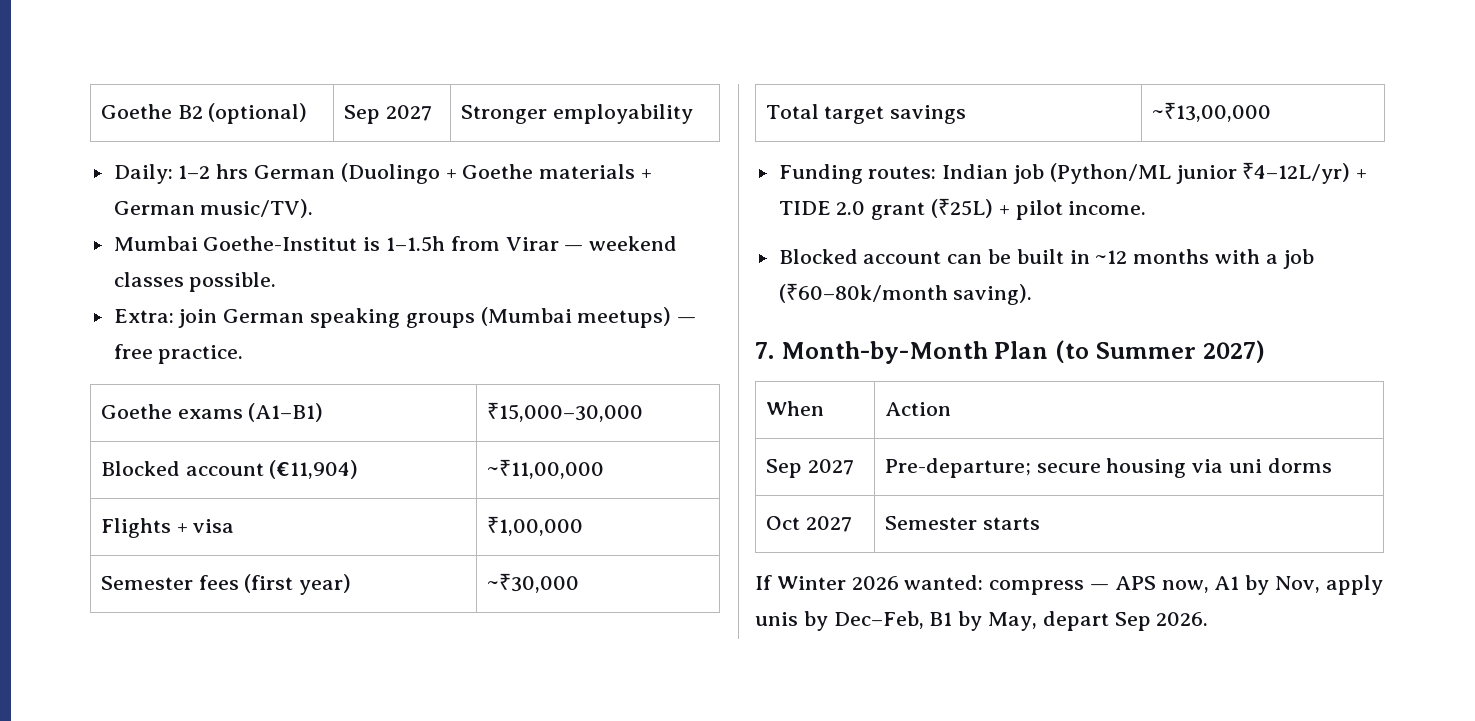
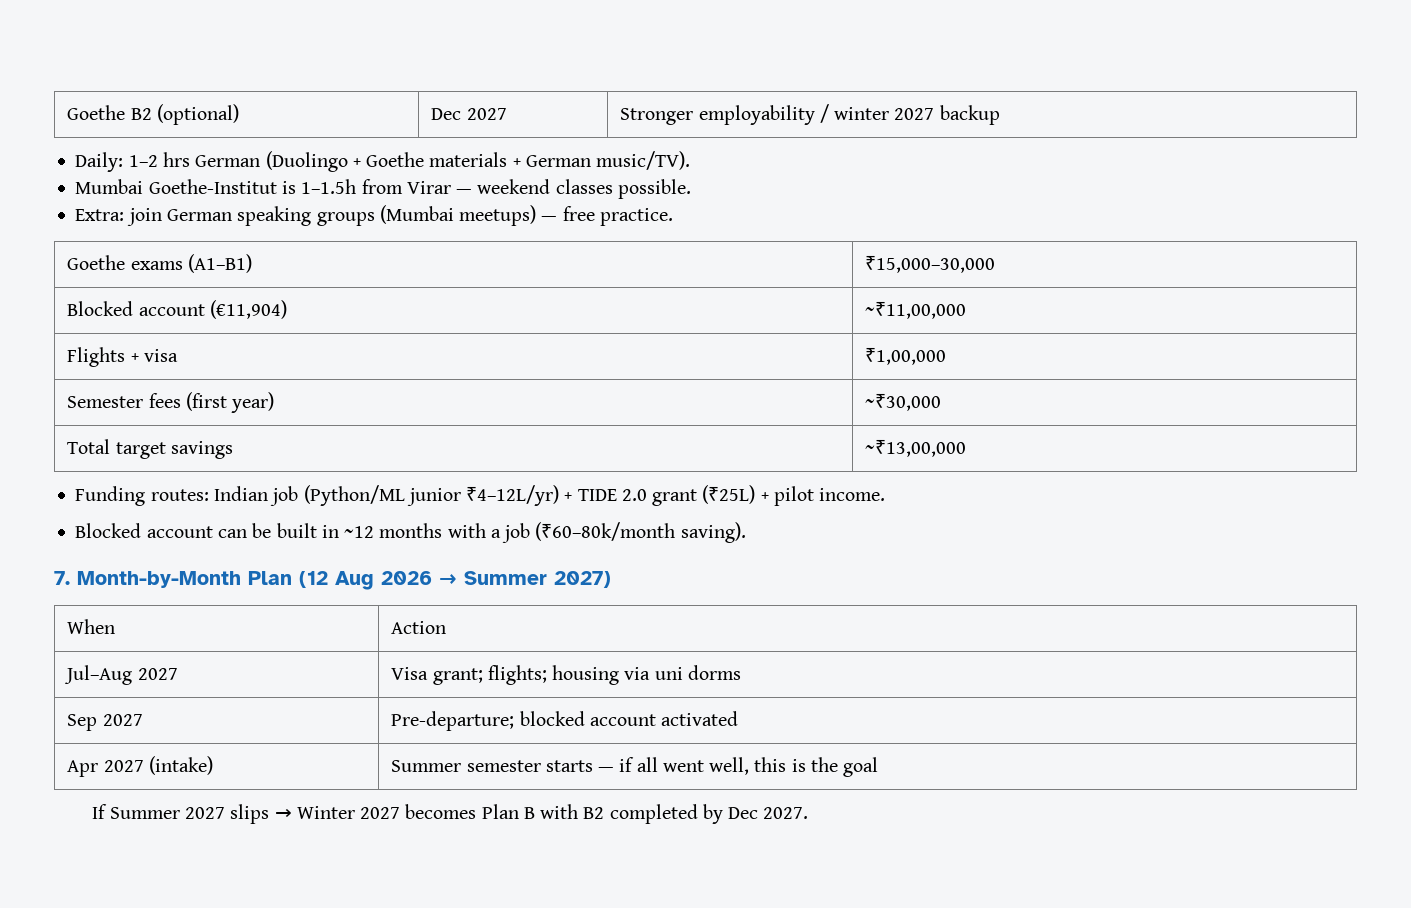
- Goethe B2 (optional) | Sep 2027 | Stronger employability
+ Goethe B2 (optional) | Dec 2027 | Stronger employability / winter 2027 backup
- 7. Month-by-Month Plan (to Summer 2027)
+ 7. Month-by-Month Plan (12 Aug 2026 → Summer 2027)
- Sep 2027 | Pre-departure; secure housing via uni dorms
+ Jul–Aug 2027 | Visa grant; flights; housing via uni dorms
- Oct 2027 | Semester starts
- If Winter 2026 wanted: compress — APS now, A1 by Nov, apply unis by Dec–Feb, B1 by May, depart Sep 2026.
+ Sep 2027 | Pre-departure; blocked account activated
+ Apr 2027 (intake) | Summer semester starts — if all went well, this is the goal
+ If Summer 2027 slips → Winter 2027 becomes Plan B with B2 completed by Dec 2027.

